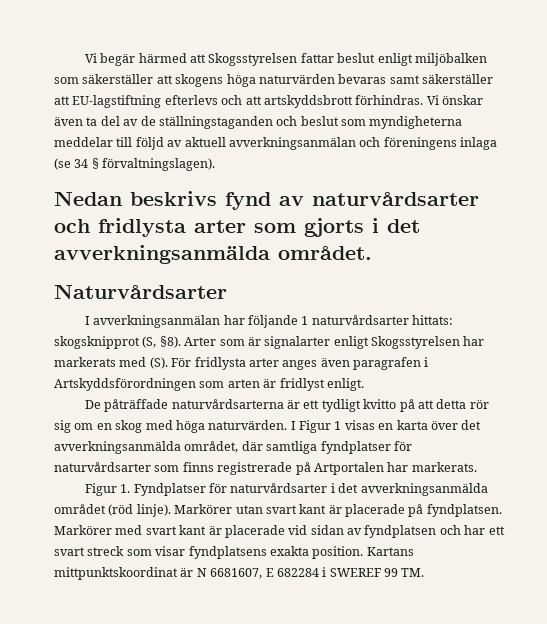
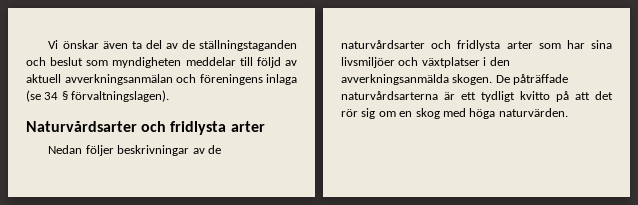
- Vi begär härmed att Skogsstyrelsen fattar beslut enligt miljöbalken som säkerställer att skogens höga naturvärden bevaras samt säkerställer att EU-lagstiftning efterlevs och att artskyddsbrott förhindras. Vi önskar även ta del av de ställningstaganden och beslut som myndigheterna meddelar till följd av aktuell avverkningsanmälan och föreningens inlaga (se 34 § förvaltningslagen).
+ Vi önskar även ta del av de ställningstaganden och beslut som myndigheten meddelar till följd av aktuell avverkningsanmälan och föreningens inlaga (se 34 § förvaltningslagen).
- Nedan beskrivs fynd av naturvårdsarter och fridlysta arter som gjorts i det avverkningsanmälda området.
- Naturvårdsarter
- I avverkningsanmälan har följande 1 naturvårdsarter hittats: skogsknipprot (S, §8). Arter som är signalarter enligt Skogsstyrelsen har markerats med (S). För fridlysta arter anges även paragrafen i Artskyddsförordningen som arten är fridlyst enligt.
- De påträffade naturvårdsarterna är ett tydligt kvitto på att detta rör sig om en skog med höga naturvärden. I Figur 1 visas en karta över det avverkningsanmälda området, där samtliga fyndplatser för naturvårdsarter som finns registrerade på Artportalen har markerats.
- Figur 1. Fyndplatser för naturvårdsarter i det avverkningsanmälda området (röd linje). Markörer utan svart kant är placerade på fyndplatsen. Markörer med svart kant är placerade vid sidan av fyndplatsen och har ett svart streck som visar fyndplatsens exakta position. Kartans mittpunktskoordinat är N 6681607, E 682284 i SWEREF 99 TM.
+ Naturvårdsarter och fridlysta arter
+ Nedan följer beskrivningar av de naturvårdsarter och fridlysta arter som har sina livsmiljöer och växtplatser i den avverkningsanmälda skogen. De påträffade naturvårdsarterna är ett tydligt kvitto på att det rör sig om en skog med höga naturvärden.

